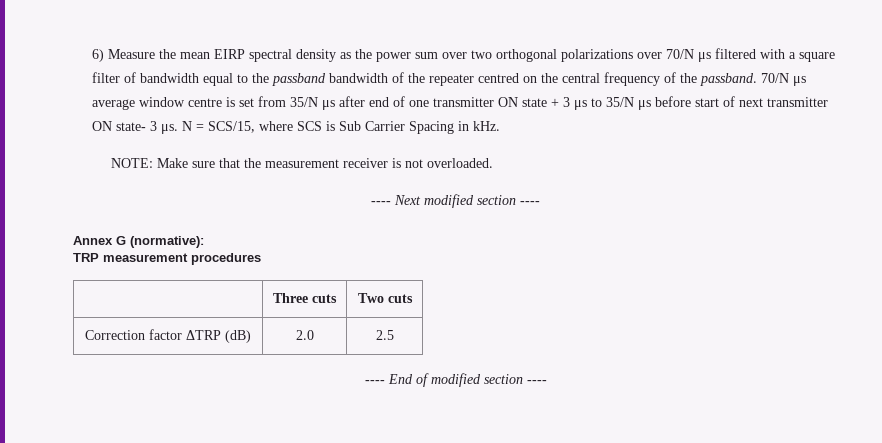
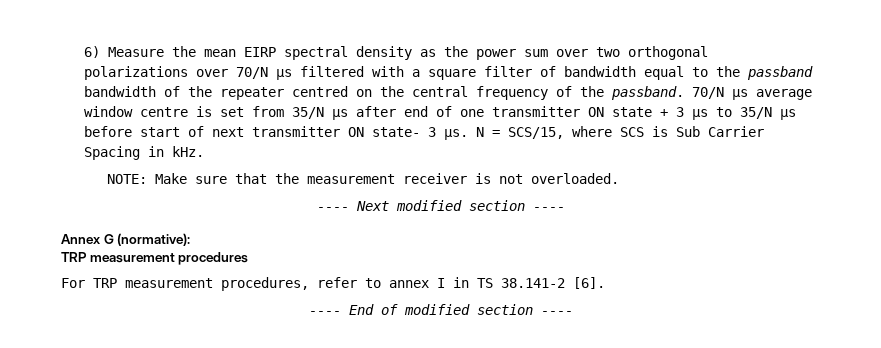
- | Three cuts | Two cuts
- Correction factor ΔTRP (dB) | 2.0 | 2.5
+ For TRP measurement procedures, refer to annex I in TS 38.141-2 [6].

